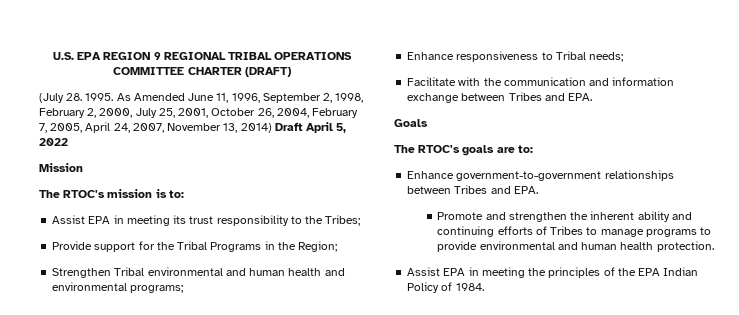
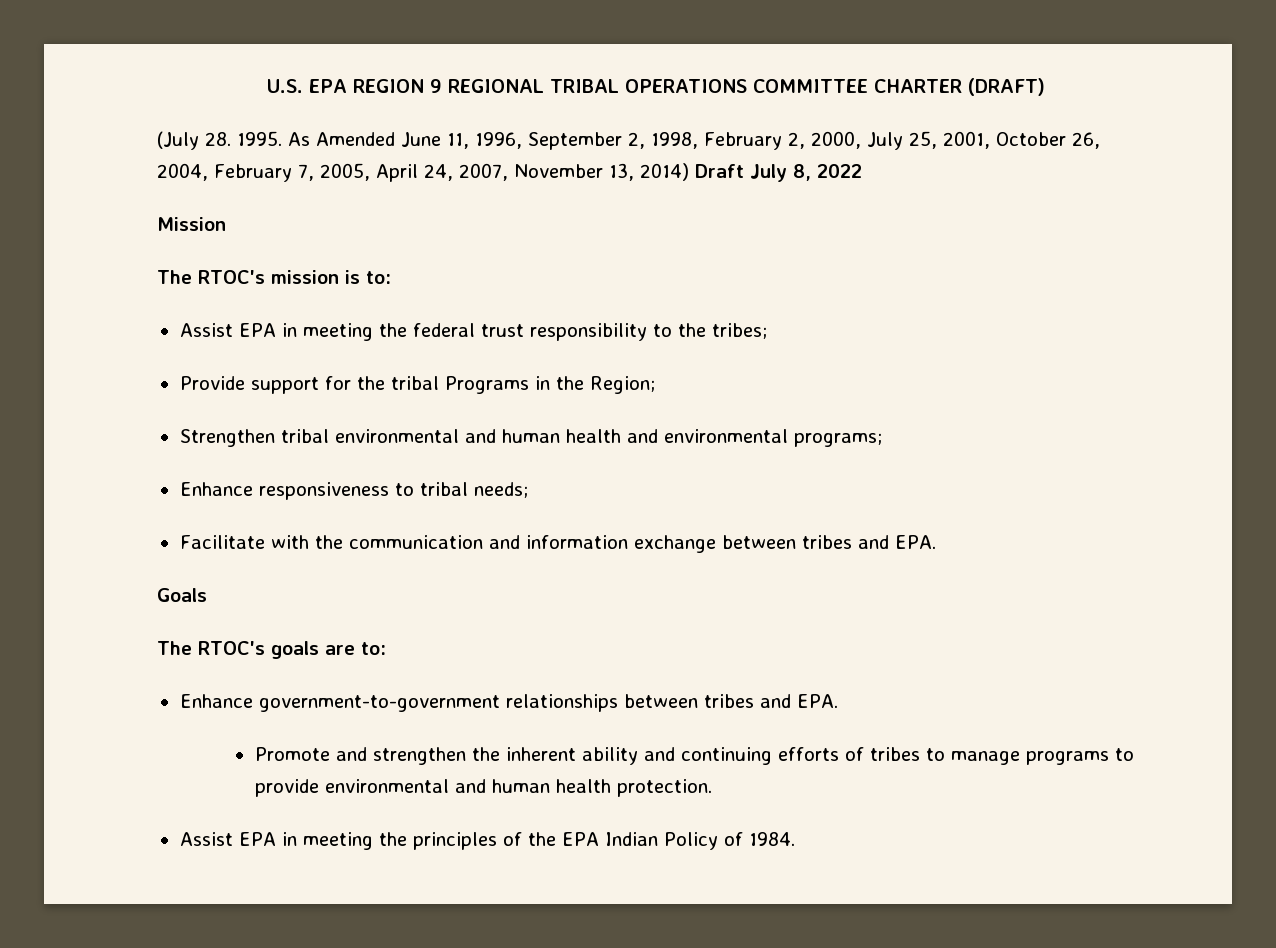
- As Amended June 11, 1996, September 2, 1998, February 2, 2000, July 25, 2001, October 26, 2004, February 7, 2005, April 24, 2007, November 13, 2014) Draft April 5, 2022
+ As Amended June 11, 1996, September 2, 1998, February 2, 2000, July 25, 2001, October 26, 2004, February 7, 2005, April 24, 2007, November 13, 2014) Draft July 8, 2022
- Assist EPA in meeting its trust responsibility to the Tribes;
+ Assist EPA in meeting the federal trust responsibility to the tribes;
- Provide support for the Tribal Programs in the Region;
+ Provide support for the tribal Programs in the Region;
- Strengthen Tribal environmental and human health and environmental programs;
+ Strengthen tribal environmental and human health and environmental programs;
- Enhance responsiveness to Tribal needs;
+ Enhance responsiveness to tribal needs;
- Facilitate with the communication and information exchange between Tribes and EPA.
+ Facilitate with the communication and information exchange between tribes and EPA.
- Enhance government-to-government relationships between Tribes and EPA.
+ Enhance government-to-government relationships between tribes and EPA.
- Promote and strengthen the inherent ability and continuing efforts of Tribes to manage programs to provide environmental and human health protection.
+ Promote and strengthen the inherent ability and continuing efforts of tribes to manage programs to provide environmental and human health protection.

